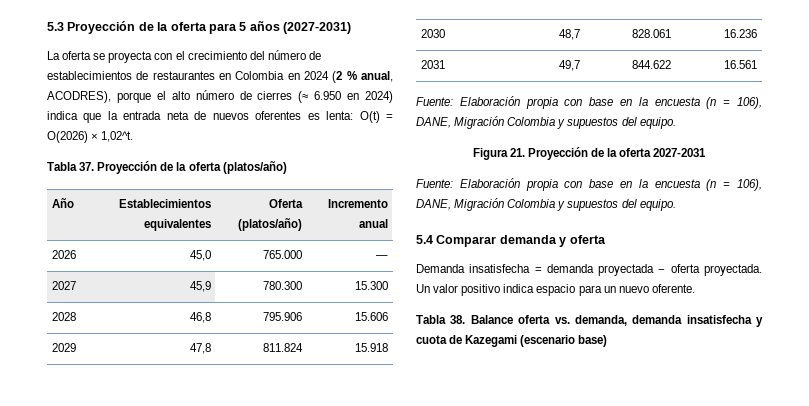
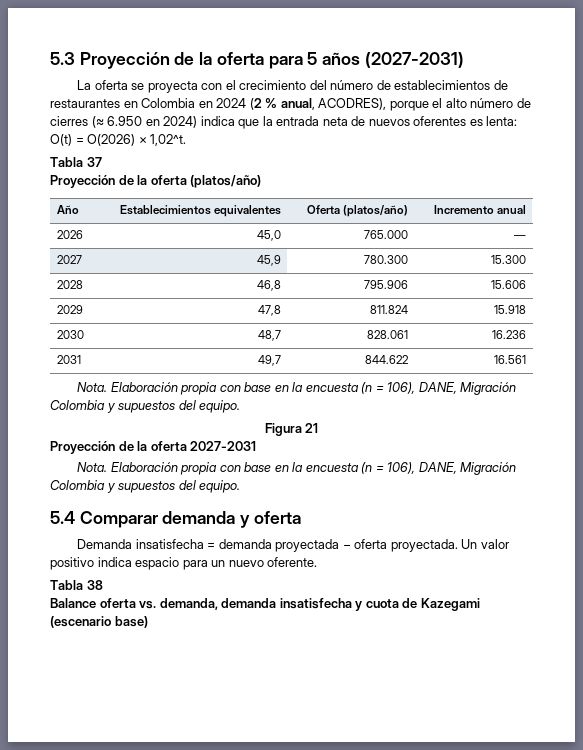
- Tabla 37. Proyección de la oferta (platos/año)
+ Tabla 37
+ Proyección de la oferta (platos/año)
  2031 | 49,7 | 844.622 | 16.561
- Fuente: Elaboración propia con base en la encuesta (n = 106), DANE, Migración Colombia y supuestos del equipo.
+ Nota. Elaboración propia con base en la encuesta (n = 106), DANE, Migración Colombia y supuestos del equipo.
- Figura 21. Proyección de la oferta 2027-2031
- Fuente: Elaboración propia con base en la encuesta (n = 106), DANE, Migración Colombia y supuestos del equipo.
+ Figura 21
+ Proyección de la oferta 2027-2031
+ Nota. Elaboración propia con base en la encuesta (n = 106), DANE, Migración Colombia y supuestos del equipo.
- Tabla 38. Balance oferta vs. demanda, demanda insatisfecha y cuota de Kazegami (escenario base)
+ Tabla 38
+ Balance oferta vs. demanda, demanda insatisfecha y cuota de Kazegami (escenario base)

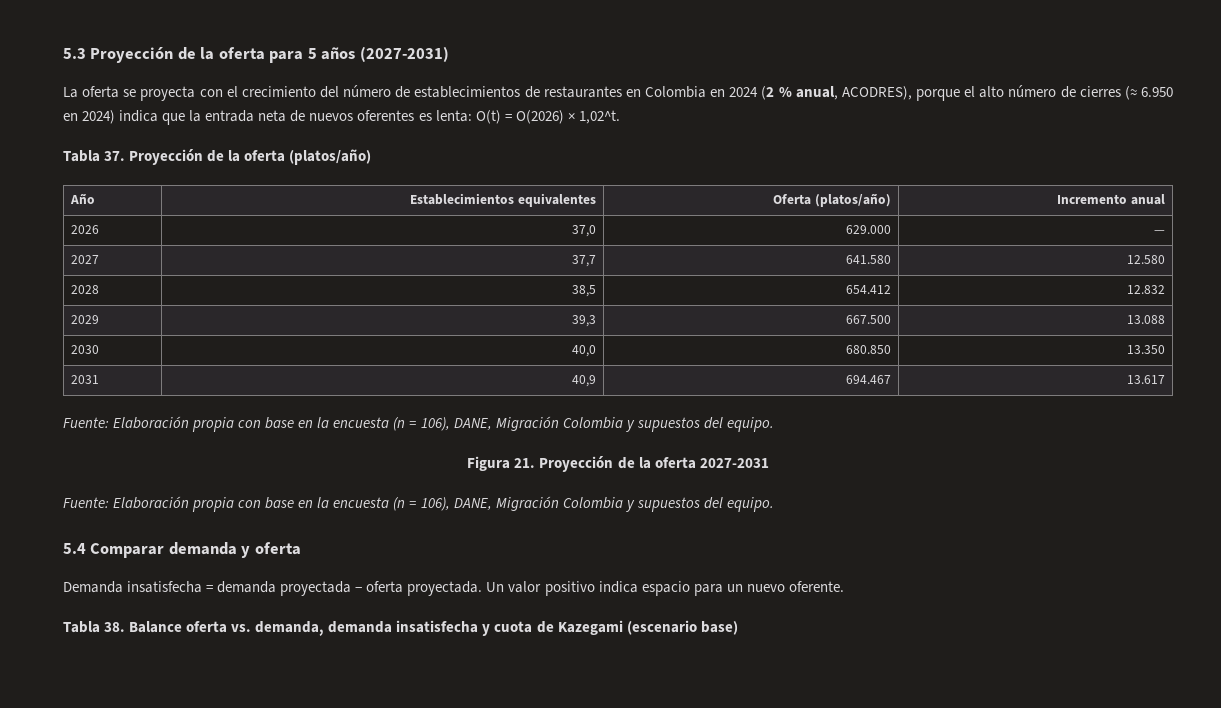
- Tabla 37
- Proyección de la oferta (platos/año)
+ Tabla 37. Proyección de la oferta (platos/año)
- 2026 | 45,0 | 765.000 | —
+ 2026 | 37,0 | 629.000 | —
- 2027 | 45,9 | 780.300 | 15.300
- 2028 | 46,8 | 795.906 | 15.606
- 2029 | 47,8 | 811.824 | 15.918
- 2030 | 48,7 | 828.061 | 16.236
- 2031 | 49,7 | 844.622 | 16.561
- Nota. Elaboración propia con base en la encuesta (n = 106), DANE, Migración Colombia y supuestos del equipo.
+ 2027 | 37,7 | 641.580 | 12.580
+ 2028 | 38,5 | 654.412 | 12.832
+ 2029 | 39,3 | 667.500 | 13.088
+ 2030 | 40,0 | 680.850 | 13.350
+ 2031 | 40,9 | 694.467 | 13.617
+ Fuente: Elaboración propia con base en la encuesta (n = 106), DANE, Migración Colombia y supuestos del equipo.
- Figura 21
- Proyección de la oferta 2027-2031
- Nota. Elaboración propia con base en la encuesta (n = 106), DANE, Migración Colombia y supuestos del equipo.
+ Figura 21. Proyección de la oferta 2027-2031
+ Fuente: Elaboración propia con base en la encuesta (n = 106), DANE, Migración Colombia y supuestos del equipo.
- Tabla 38
- Balance oferta vs. demanda, demanda insatisfecha y cuota de Kazegami (escenario base)
+ Tabla 38. Balance oferta vs. demanda, demanda insatisfecha y cuota de Kazegami (escenario base)

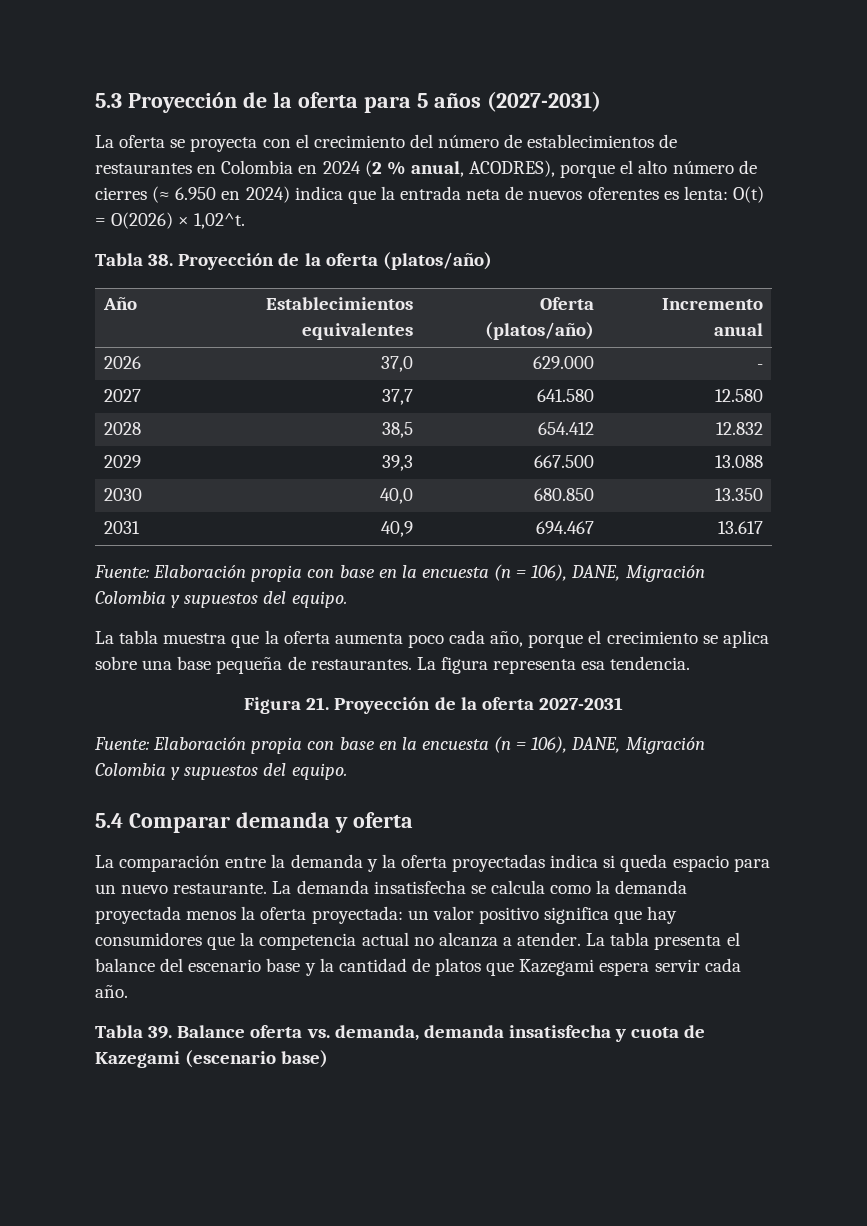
- Tabla 37. Proyección de la oferta (platos/año)
+ Tabla 38. Proyección de la oferta (platos/año)
- 2026 | 37,0 | 629.000 | —
+ 2026 | 37,0 | 629.000 | -
+ La tabla muestra que la oferta aumenta poco cada año, porque el crecimiento se aplica sobre una base pequeña de restaurantes. La figura representa esa tendencia.
- Demanda insatisfecha = demanda proyectada − oferta proyectada. Un valor positivo indica espacio para un nuevo oferente.
- Tabla 38. Balance oferta vs. demanda, demanda insatisfecha y cuota de Kazegami (escenario base)
+ La comparación entre la demanda y la oferta proyectadas indica si queda espacio para un nuevo restaurante. La demanda insatisfecha se calcula como la demanda proyectada menos la oferta proyectada: un valor positivo significa que hay consumidores que la competencia actual no alcanza a atender. La tabla presenta el balance del escenario base y la cantidad de platos que Kazegami espera servir cada año.
+ Tabla 39. Balance oferta vs. demanda, demanda insatisfecha y cuota de Kazegami (escenario base)

